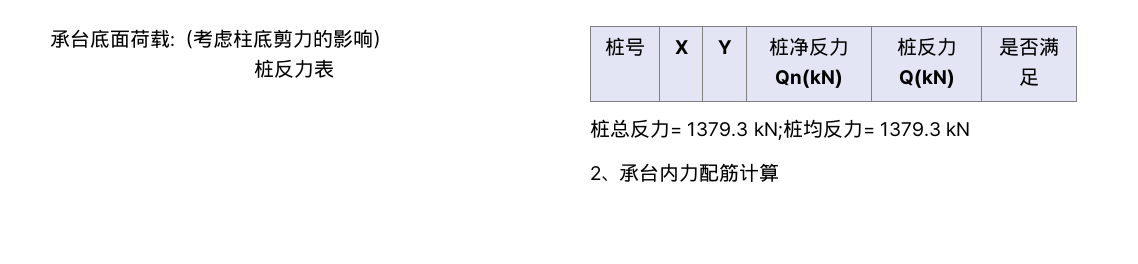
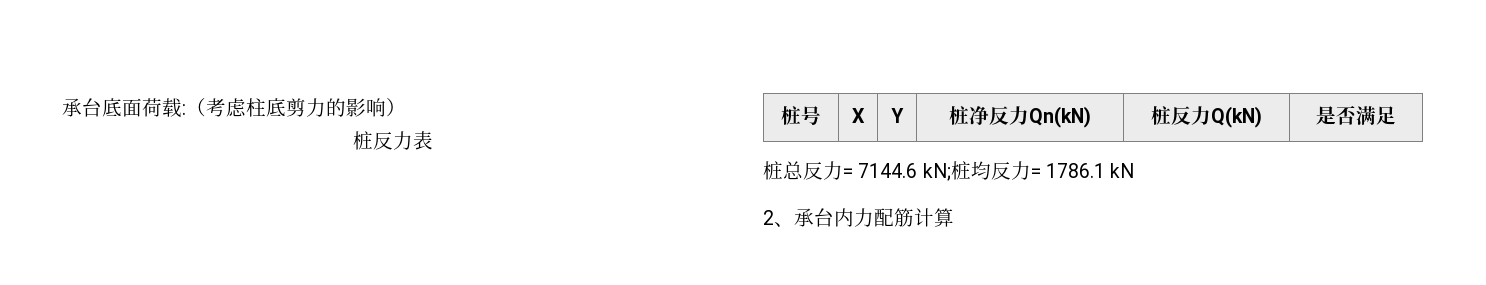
- 桩总反力= 1379.3 kN;桩均反力= 1379.3 kN
+ 桩总反力= 7144.6 kN;桩均反力= 1786.1 kN

